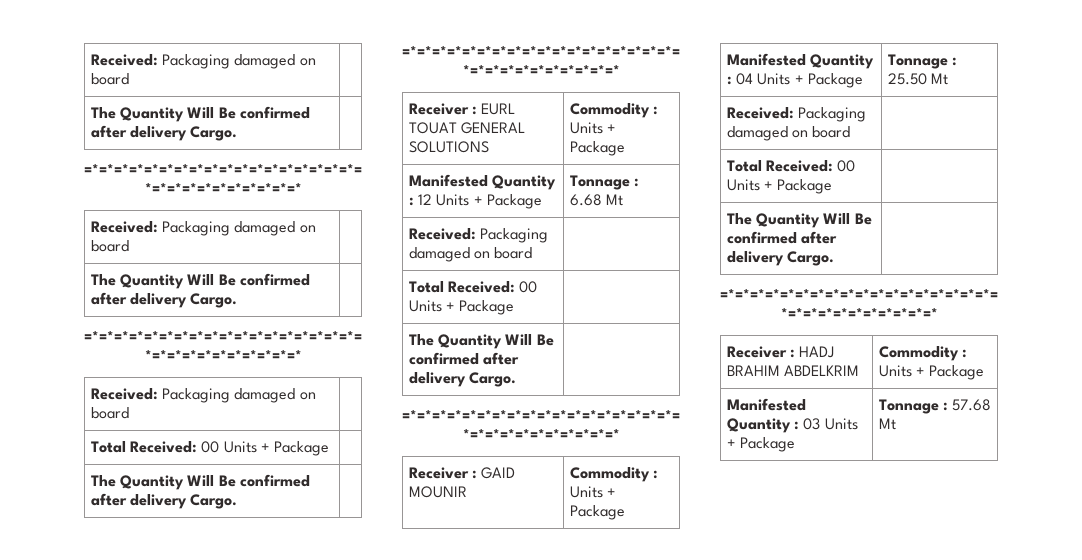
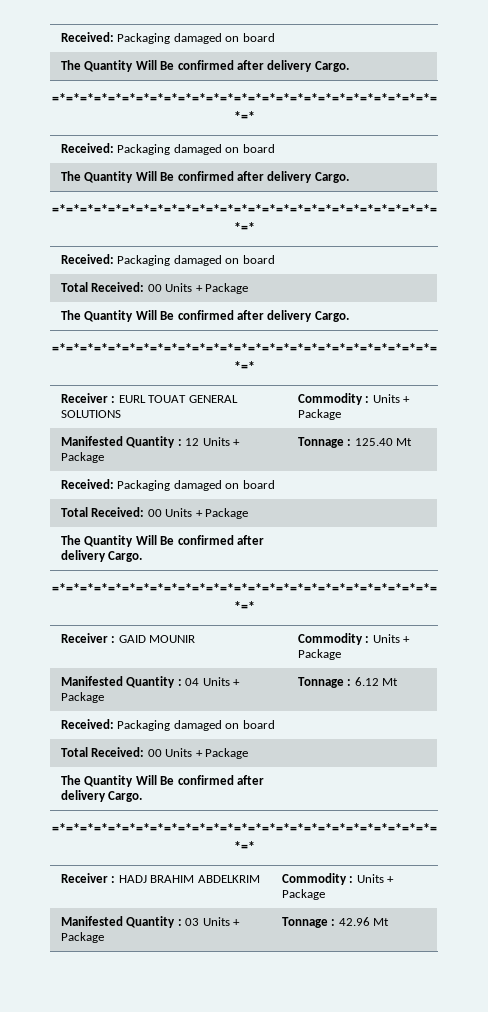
- Manifested Quantity : 12 Units + Package | Tonnage : 6.68 Mt
+ Manifested Quantity : 12 Units + Package | Tonnage : 125.40 Mt
- Manifested Quantity : 04 Units + Package | Tonnage : 25.50 Mt
+ Manifested Quantity : 04 Units + Package | Tonnage : 6.12 Mt
- Manifested Quantity : 03 Units + Package | Tonnage : 57.68 Mt
+ Manifested Quantity : 03 Units + Package | Tonnage : 42.96 Mt

